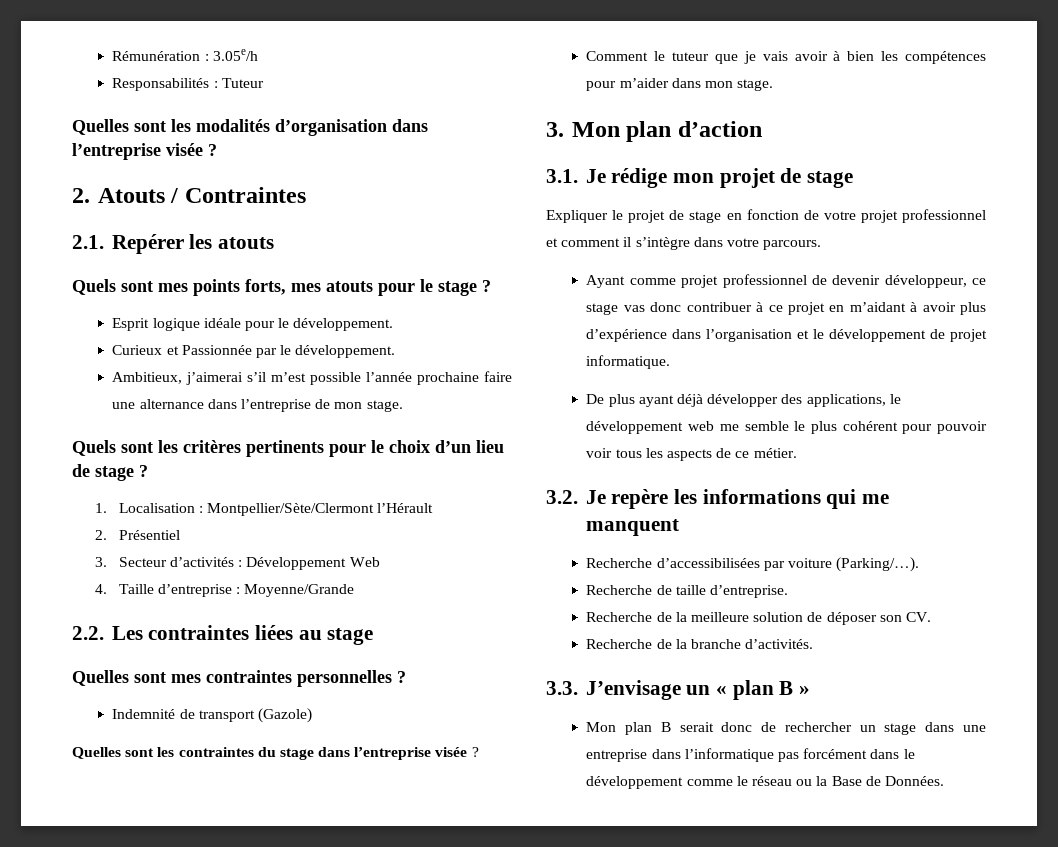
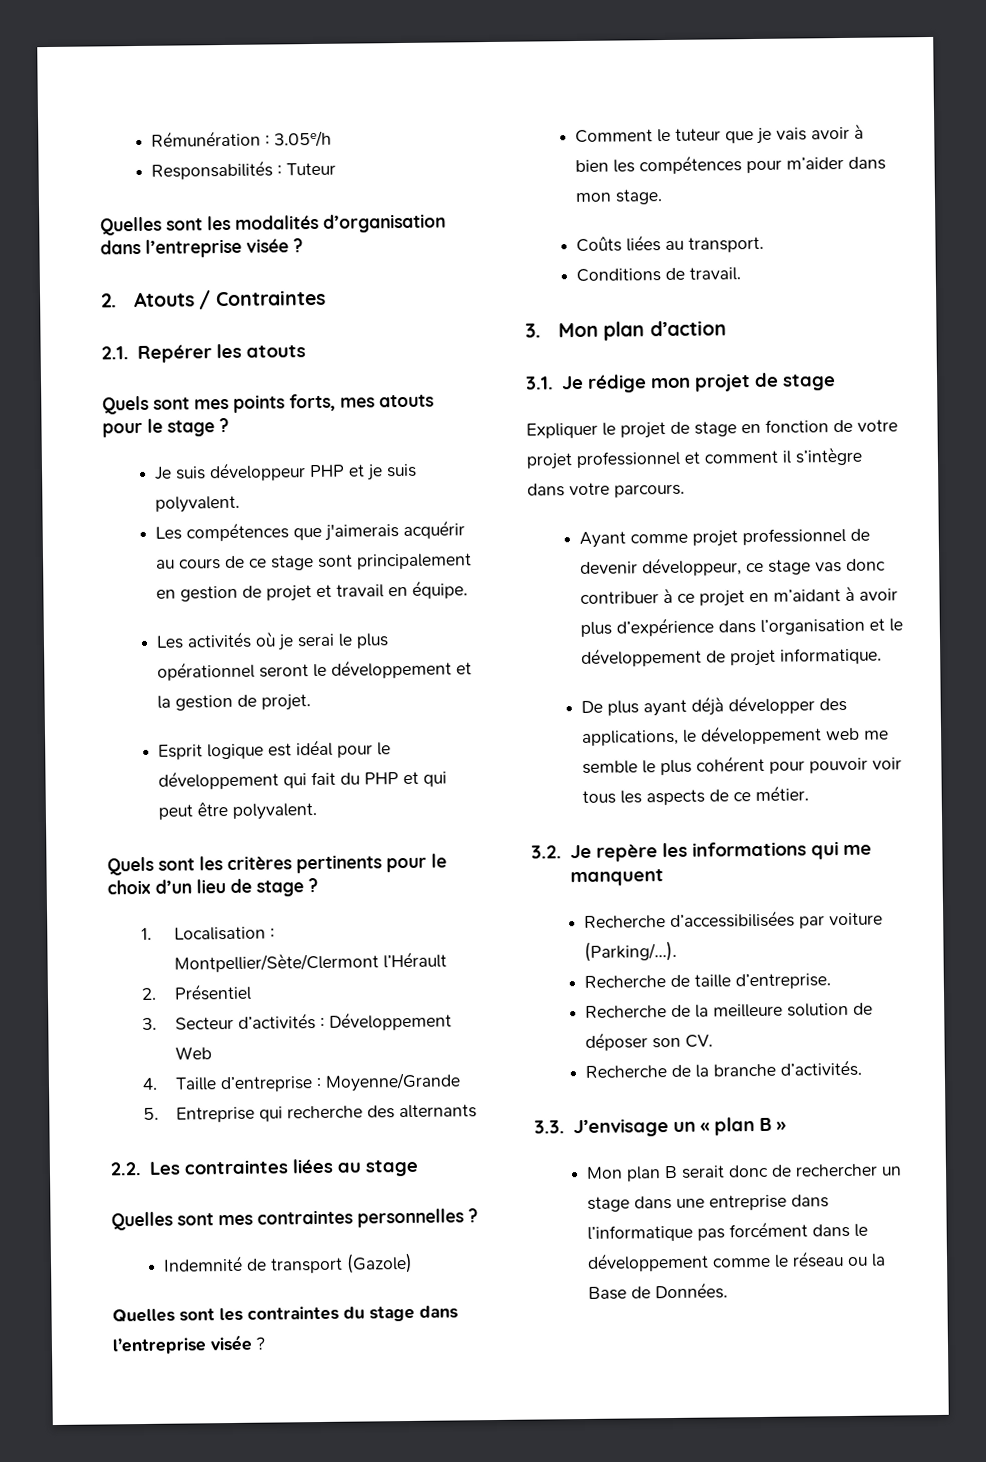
- Esprit logique idéale pour le développement.
- Curieux et Passionnée par le développement.
- Ambitieux, j’aimerai s’il m’est possible l’année prochaine faire une alternance dans l’entreprise de mon stage.
+ Je suis développeur PHP et je suis polyvalent.
+ Les compétences que j'aimerais acquérir au cours de ce stage sont principalement en gestion de projet et travail en équipe.
+ Les activités où je serai le plus opérationnel seront le développement et la gestion de projet.
+ Esprit logique est idéal pour le développement qui fait du PHP et qui peut être polyvalent.
+ 5. Entreprise qui recherche des alternants
+ Coûts liées au transport.
+ Conditions de travail.

